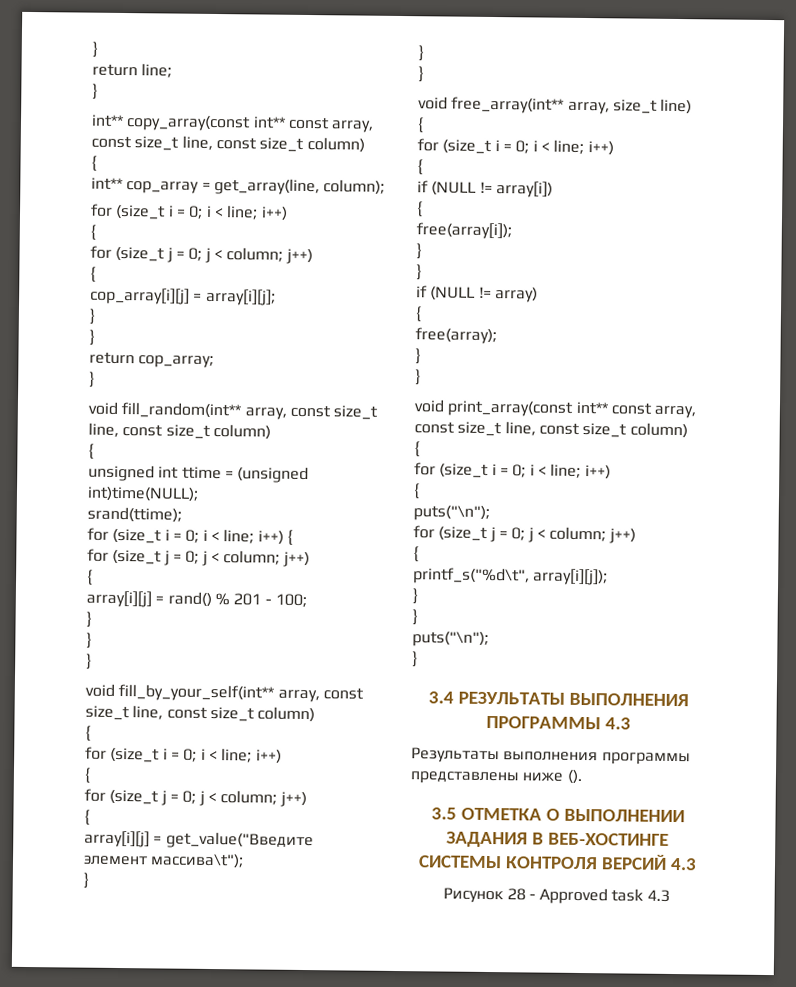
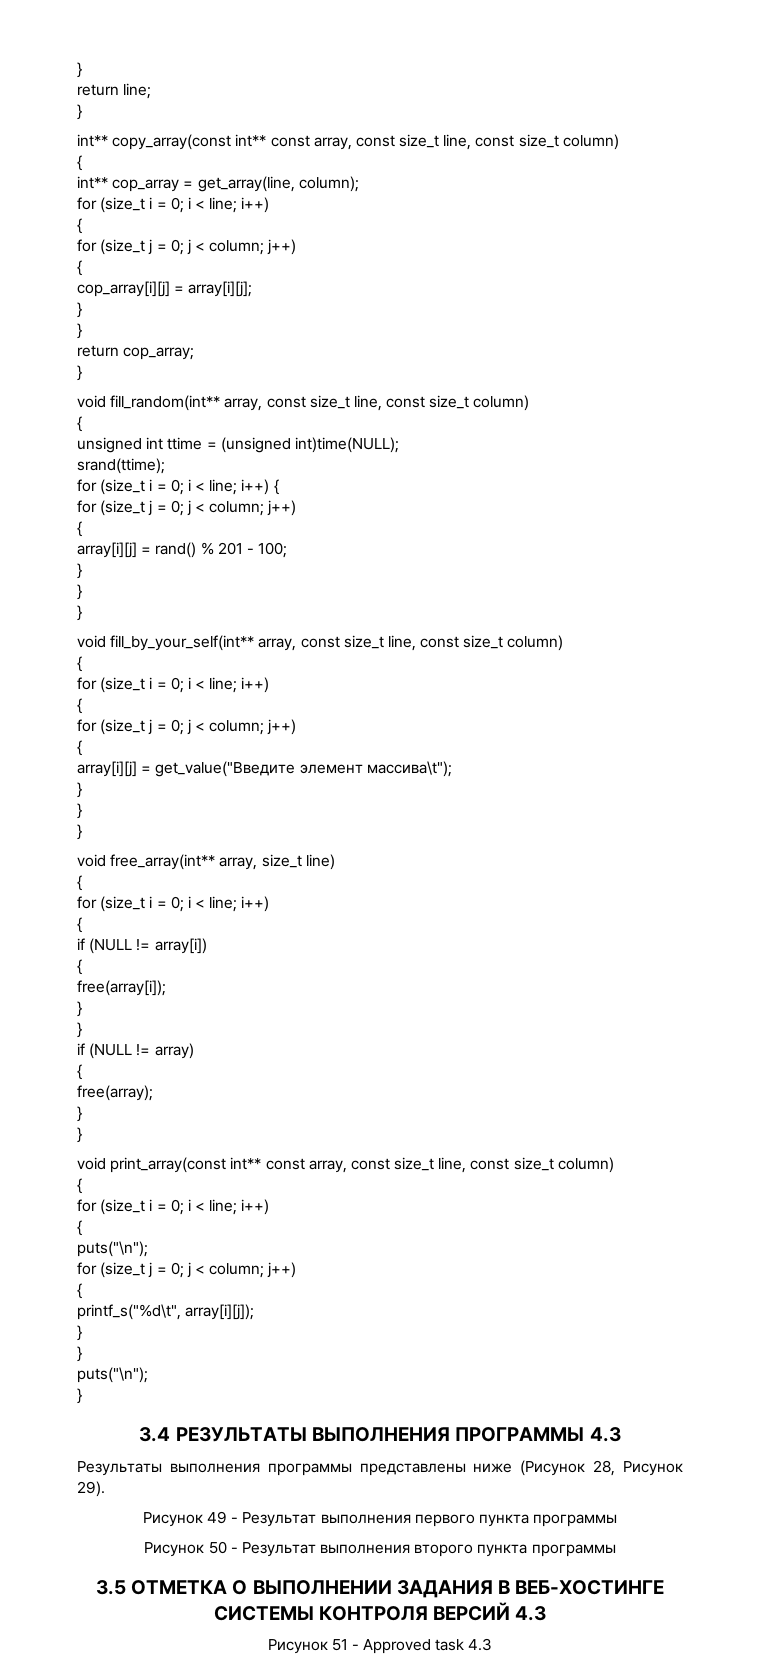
- Результаты выполнения программы представлены ниже ().
+ Результаты выполнения программы представлены ниже (Рисунок 28, Рисунок 29).
+ Рисунок 49 - Результат выполнения первого пункта программы
+ Рисунок 50 - Результат выполнения второго пункта программы
- Рисунок 28 - Approved task 4.3
+ Рисунок 51 - Approved task 4.3

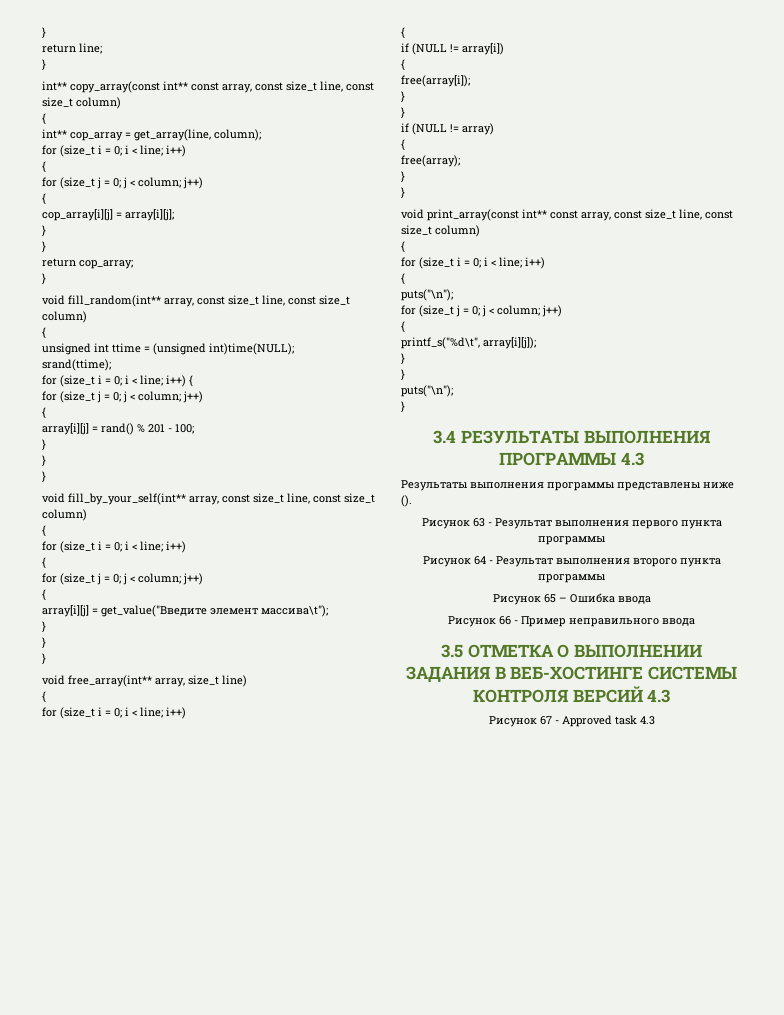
- Результаты выполнения программы представлены ниже (Рисунок 28, Рисунок 29).
- Рисунок 49 - Результат выполнения первого пункта программы
+ Результаты выполнения программы представлены ниже ().
+ Рисунок 63 - Результат выполнения первого пункта программы
- Рисунок 50 - Результат выполнения второго пункта программы
+ Рисунок 64 - Результат выполнения второго пункта программы
+ Рисунок 65 – Ошибка ввода
+ Рисунок 66 - Пример неправильного ввода
- Рисунок 51 - Approved task 4.3
+ Рисунок 67 - Approved task 4.3

